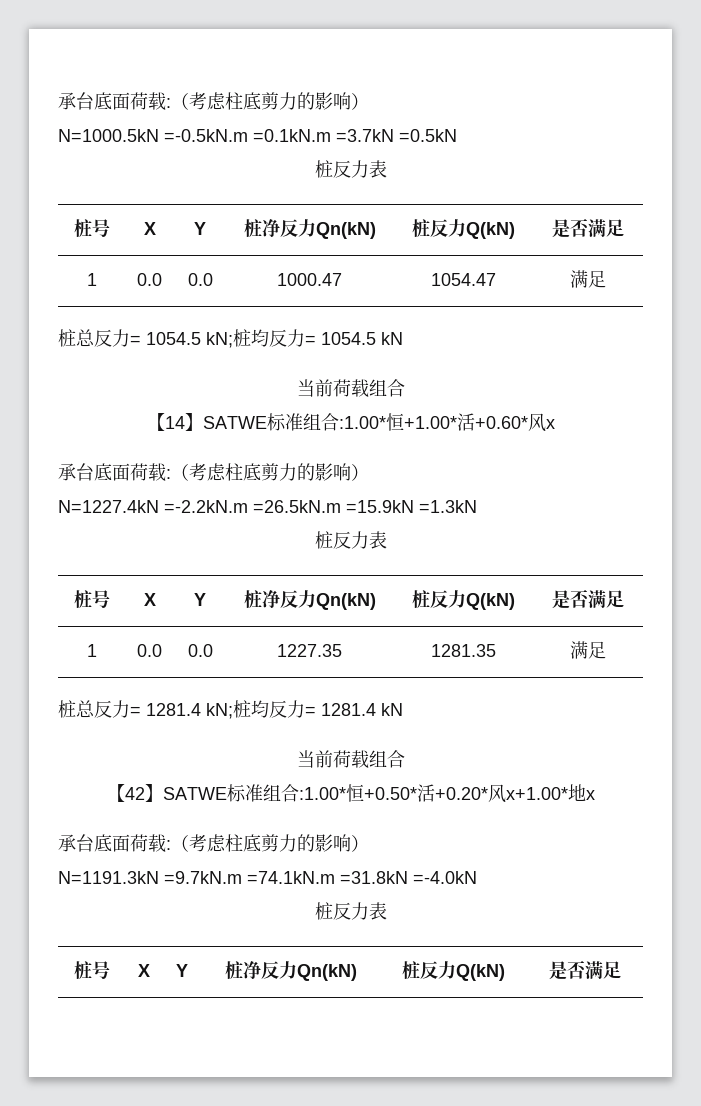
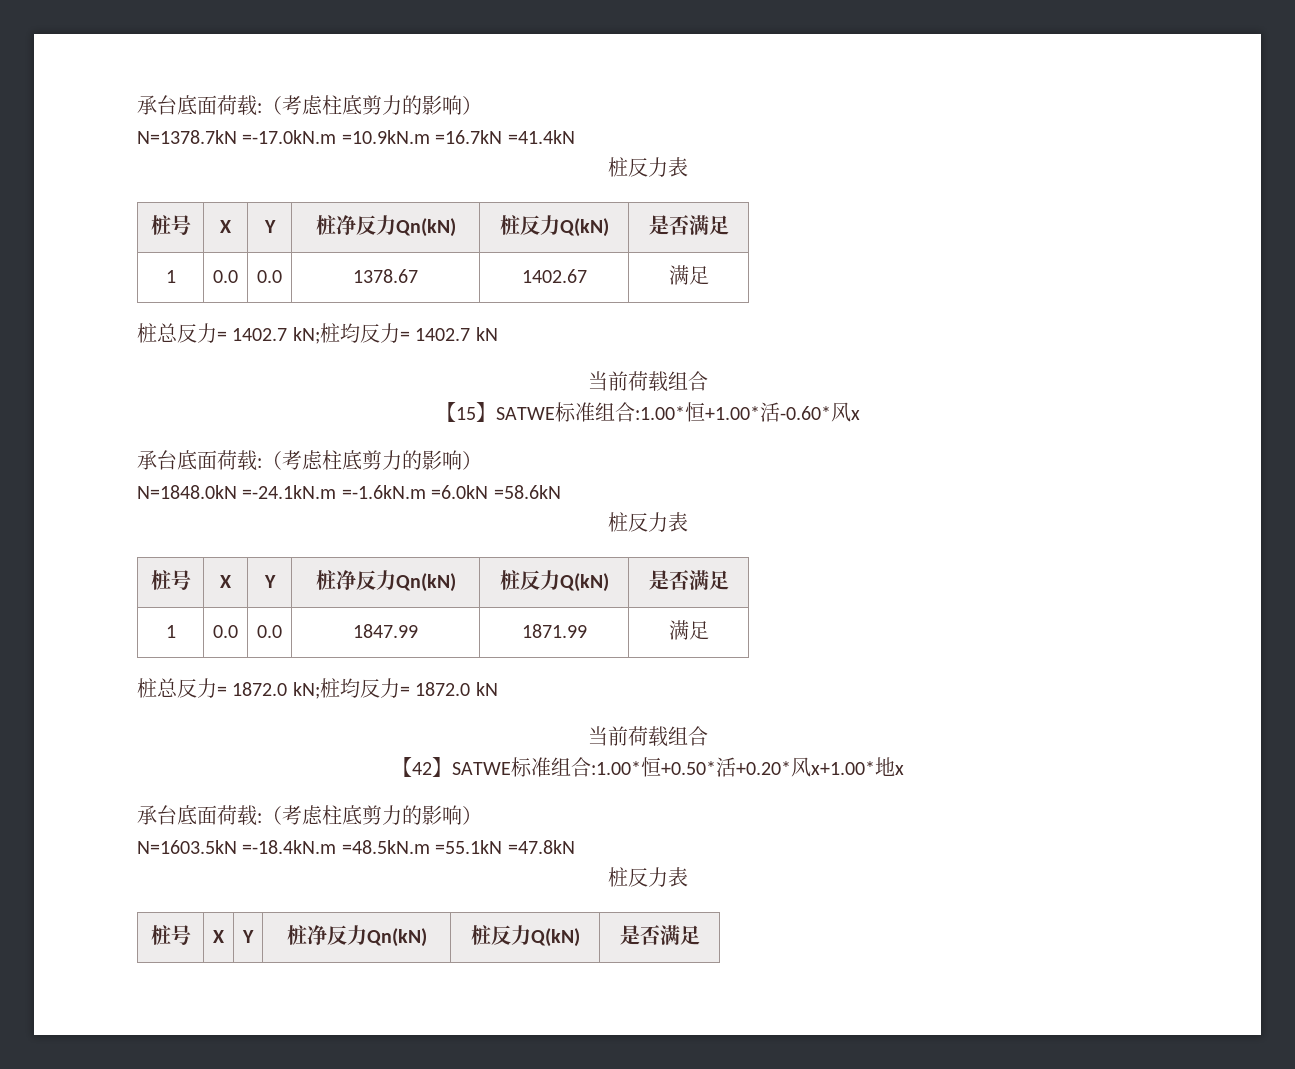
- N=1000.5kN =-0.5kN.m =0.1kN.m =3.7kN =0.5kN
+ N=1378.7kN =-17.0kN.m =10.9kN.m =16.7kN =41.4kN
- 1 | 0.0 | 0.0 | 1000.47 | 1054.47 | 满足
- 桩总反力= 1054.5 kN;桩均反力= 1054.5 kN
+ 1 | 0.0 | 0.0 | 1378.67 | 1402.67 | 满足
+ 桩总反力= 1402.7 kN;桩均反力= 1402.7 kN
  当前荷载组合
- 【14】SATWE标准组合:1.00*恒+1.00*活+0.60*风x
+ 【15】SATWE标准组合:1.00*恒+1.00*活-0.60*风x
- N=1227.4kN =-2.2kN.m =26.5kN.m =15.9kN =1.3kN
+ N=1848.0kN =-24.1kN.m =-1.6kN.m =6.0kN =58.6kN
- 1 | 0.0 | 0.0 | 1227.35 | 1281.35 | 满足
- 桩总反力= 1281.4 kN;桩均反力= 1281.4 kN
+ 1 | 0.0 | 0.0 | 1847.99 | 1871.99 | 满足
+ 桩总反力= 1872.0 kN;桩均反力= 1872.0 kN
- N=1191.3kN =9.7kN.m =74.1kN.m =31.8kN =-4.0kN
+ N=1603.5kN =-18.4kN.m =48.5kN.m =55.1kN =47.8kN

